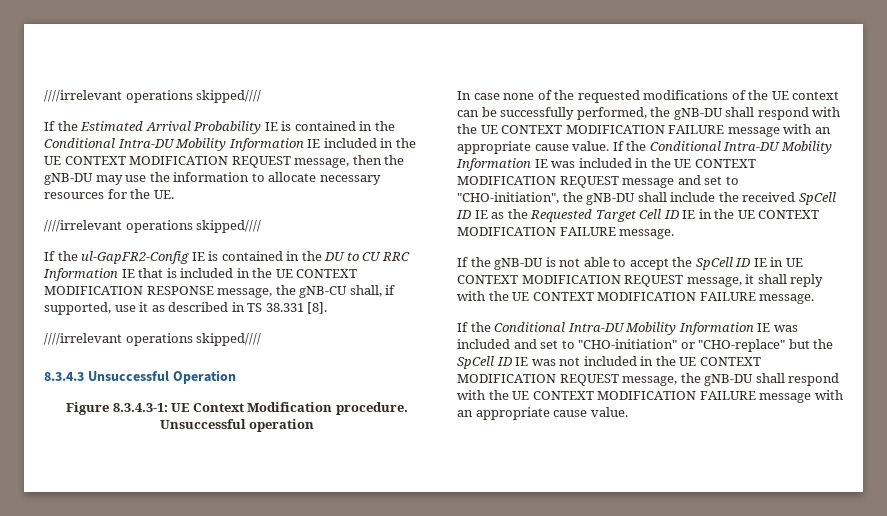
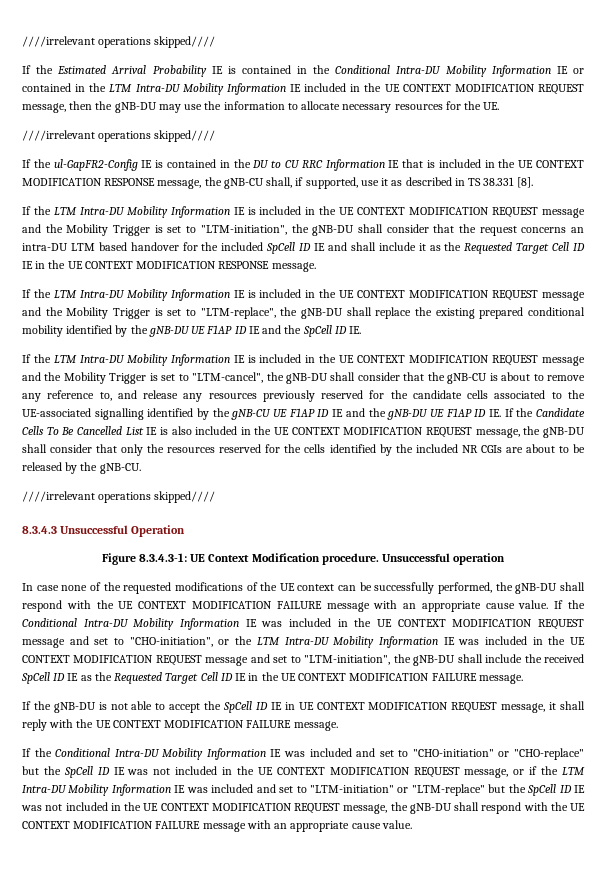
- If the Estimated Arrival Probability IE is contained in the Conditional Intra-DU Mobility Information IE included in the UE CONTEXT MODIFICATION REQUEST message, then the gNB-DU may use the information to allocate necessary resources for the UE.
+ If the Estimated Arrival Probability IE is contained in the Conditional Intra-DU Mobility Information IE or contained in the LTM Intra-DU Mobility Information IE included in the UE CONTEXT MODIFICATION REQUEST message, then the gNB-DU may use the information to allocate necessary resources for the UE.
+ If the LTM Intra-DU Mobility Information IE is included in the UE CONTEXT MODIFICATION REQUEST message and the Mobility Trigger is set to "LTM-initiation", the gNB-DU shall consider that the request concerns an intra-DU LTM based handover for the included SpCell ID IE and shall include it as the Requested Target Cell ID IE in the UE CONTEXT MODIFICATION RESPONSE message.
+ If the LTM Intra-DU Mobility Information IE is included in the UE CONTEXT MODIFICATION REQUEST message and the Mobility Trigger is set to "LTM-replace", the gNB-DU shall replace the existing prepared conditional mobility identified by the gNB-DU UE F1AP ID IE and the SpCell ID IE.
+ If the LTM Intra-DU Mobility Information IE is included in the UE CONTEXT MODIFICATION REQUEST message and the Mobility Trigger is set to "LTM-cancel", the gNB-DU shall consider that the gNB-CU is about to remove any reference to, and release any resources previously reserved for the candidate cells associated to the UE-associated signalling identified by the gNB-CU UE F1AP ID IE and the gNB-DU UE F1AP ID IE. If the Candidate Cells To Be Cancelled List IE is also included in the UE CONTEXT MODIFICATION REQUEST message, the gNB-DU shall consider that only the resources reserved for the cells identified by the included NR CGIs are about to be released by the gNB-CU.
- If the Conditional Intra-DU Mobility Information IE was included in the UE CONTEXT MODIFICATION REQUEST message and set to "CHO-initiation", the gNB-DU shall include the received SpCell ID IE as the Requested Target Cell ID IE in the UE CONTEXT MODIFICATION FAILURE message.
+ If the Conditional Intra-DU Mobility Information IE was included in the UE CONTEXT MODIFICATION REQUEST message and set to "CHO-initiation", or the LTM Intra-DU Mobility Information IE was included in the UE CONTEXT MODIFICATION REQUEST message and set to "LTM-initiation", the gNB-DU shall include the received SpCell ID IE as the Requested Target Cell ID IE in the UE CONTEXT MODIFICATION FAILURE message.
- If the Conditional Intra-DU Mobility Information IE was included and set to "CHO-initiation" or "CHO-replace" but the SpCell ID IE was not included in the UE CONTEXT MODIFICATION REQUEST message, the gNB-DU shall respond with the UE CONTEXT MODIFICATION FAILURE message with an appropriate cause value.
+ If the Conditional Intra-DU Mobility Information IE was included and set to "CHO-initiation" or "CHO-replace" but the SpCell ID IE was not included in the UE CONTEXT MODIFICATION REQUEST message, or if the LTM Intra-DU Mobility Information IE was included and set to "LTM-initiation" or "LTM-replace" but the SpCell ID IE was not included in the UE CONTEXT MODIFICATION REQUEST message, the gNB-DU shall respond with the UE CONTEXT MODIFICATION FAILURE message with an appropriate cause value.

